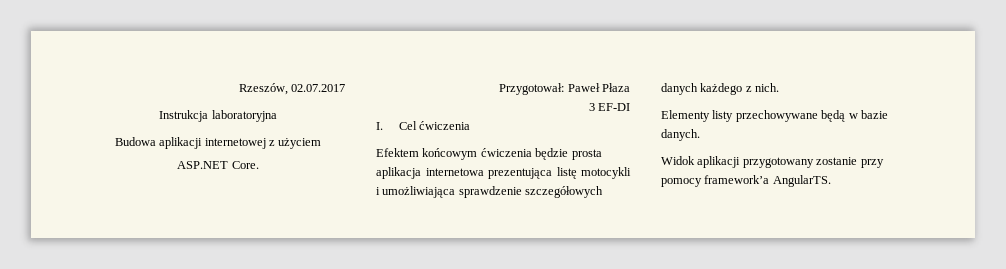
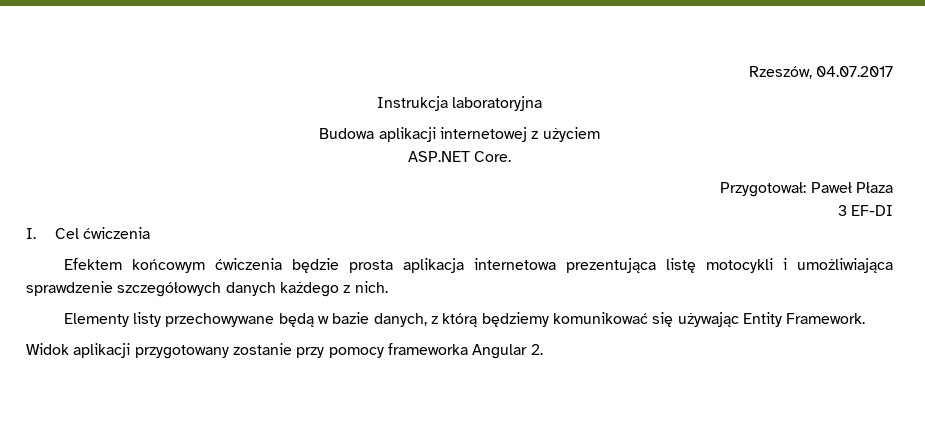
- Rzeszów, 02.07.2017
+ Rzeszów, 04.07.2017
- Elementy listy przechowywane będą w bazie danych.
+ Elementy listy przechowywane będą w bazie danych, z którą będziemy komunikować się używając Entity Framework.
- Widok aplikacji przygotowany zostanie przy pomocy framework’a AngularTS.
+ Widok aplikacji przygotowany zostanie przy pomocy frameworka Angular 2.

